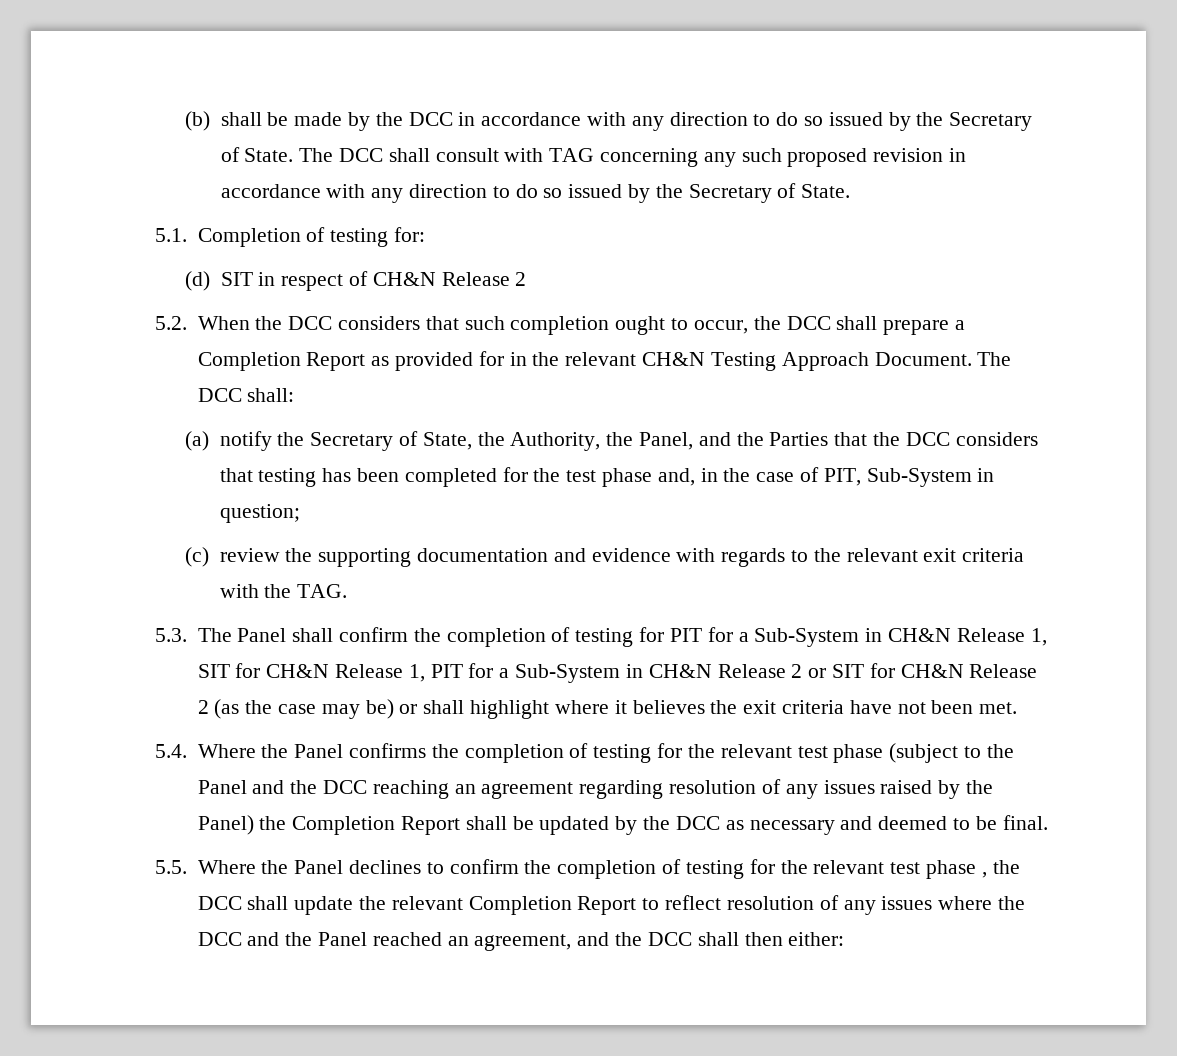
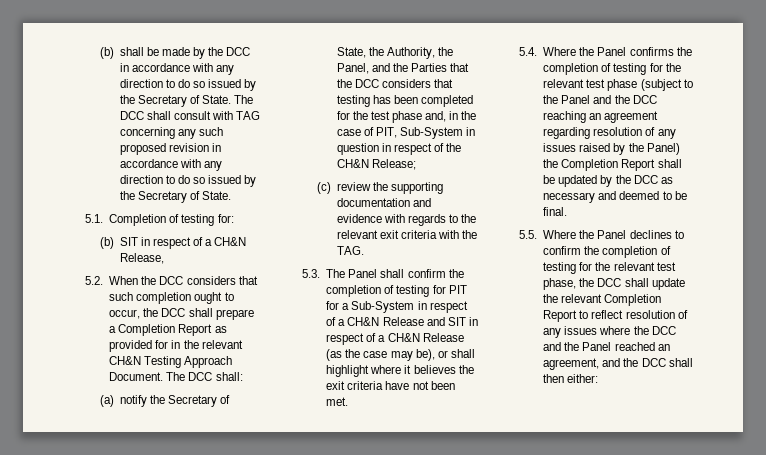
- (d) SIT in respect of CH&N Release 2
+ (b) SIT in respect of a CH&N Release,
- (a) notify the Secretary of State, the Authority, the Panel, and the Parties that the DCC considers that testing has been completed for the test phase and, in the case of PIT, Sub-System in question;
+ (a) notify the Secretary of State, the Authority, the Panel, and the Parties that the DCC considers that testing has been completed for the test phase and, in the case of PIT, Sub-System in question in respect of the CH&N Release;
- 5.3. The Panel shall confirm the completion of testing for PIT for a Sub-System in CH&N Release 1, SIT for CH&N Release 1, PIT for a Sub-System in CH&N Release 2 or SIT for CH&N Release 2 (as the case may be) or shall highlight where it believes the exit criteria have not been met.
+ 5.3. The Panel shall confirm the completion of testing for PIT for a Sub-System in respect of a CH&N Release and SIT in respect of a CH&N Release (as the case may be), or shall highlight where it believes the exit criteria have not been met.
- 5.5. Where the Panel declines to confirm the completion of testing for the relevant test phase , the DCC shall update the relevant Completion Report to reflect resolution of any issues where the DCC and the Panel reached an agreement, and the DCC shall then either:
+ 5.5. Where the Panel declines to confirm the completion of testing for the relevant test phase, the DCC shall update the relevant Completion Report to reflect resolution of any issues where the DCC and the Panel reached an agreement, and the DCC shall then either:

